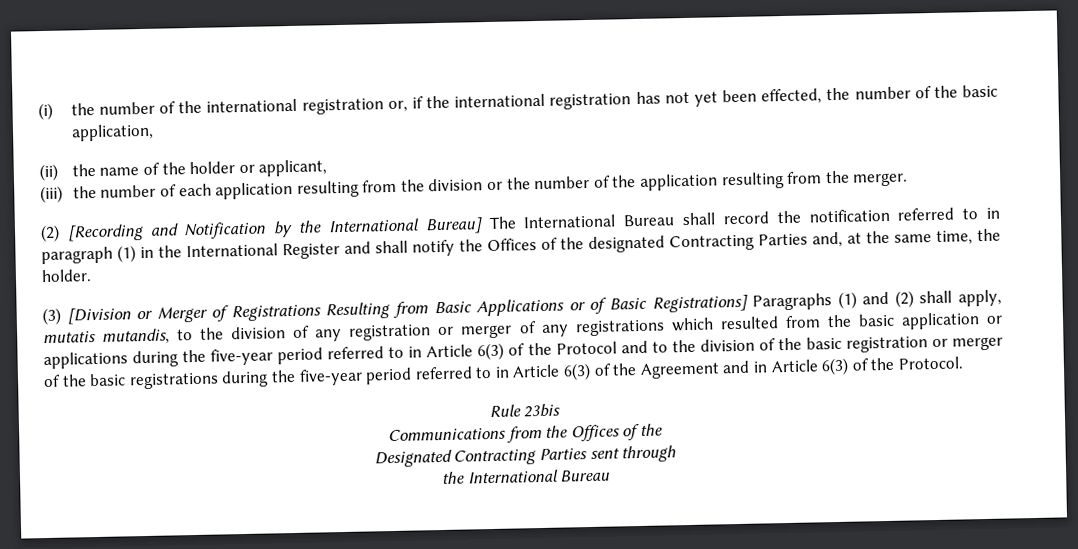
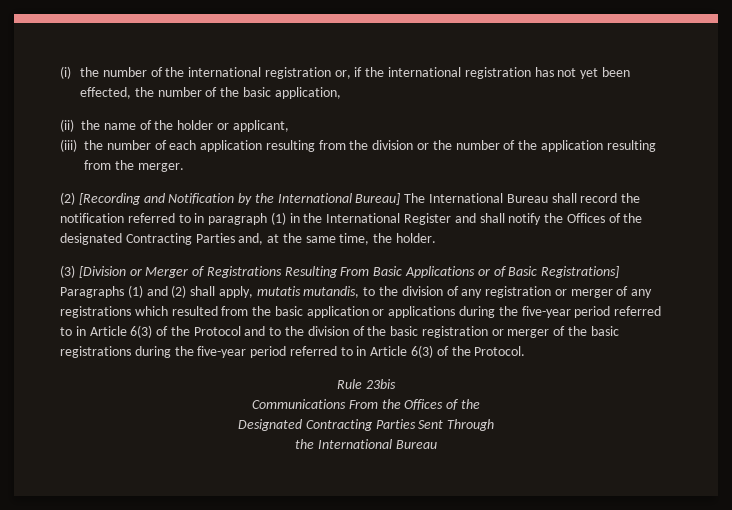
- (3) [Division or Merger of Registrations Resulting from Basic Applications or of Basic Registrations] Paragraphs (1) and (2) shall apply, mutatis mutandis, to the division of any registration or merger of any registrations which resulted from the basic application or applications during the five-year period referred to in Article 6(3) of the Protocol and to the division of the basic registration or merger of the basic registrations during the five-year period referred to in Article 6(3) of the Agreement and in Article 6(3) of the Protocol.
+ (3) [Division or Merger of Registrations Resulting From Basic Applications or of Basic Registrations] Paragraphs (1) and (2) shall apply, mutatis mutandis, to the division of any registration or merger of any registrations which resulted from the basic application or applications during the five-year period referred to in Article 6(3) of the Protocol and to the division of the basic registration or merger of the basic registrations during the five-year period referred to in Article 6(3) of the Protocol.
- Communications from the Offices of the
+ Communications From the Offices of the
- Designated Contracting Parties sent through
+ Designated Contracting Parties Sent Through

